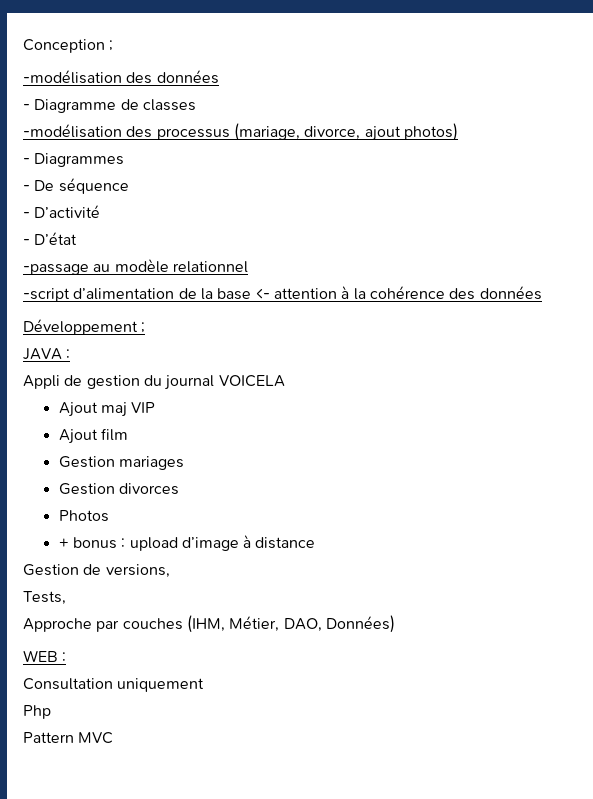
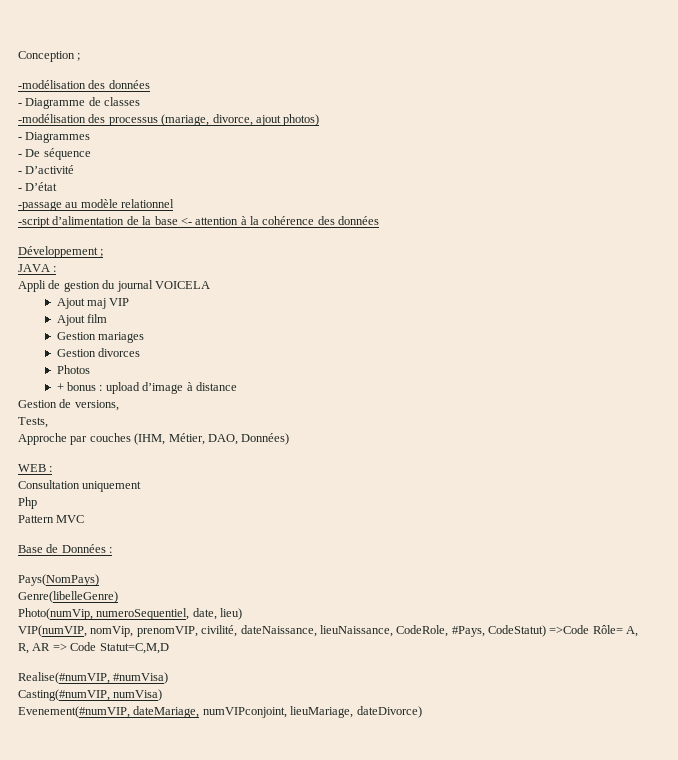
+ Base de Données :
+ Pays(NomPays)
+ Genre(libelleGenre)
+ Photo(numVip, numeroSequentiel, date, lieu)
+ VIP(numVIP, nomVip, prenomVIP, civilité, dateNaissance, lieuNaissance, CodeRole, #Pays, CodeStatut) =>Code Rôle= A, R, AR => Code Statut=C,M,D
+ Realise(#numVIP, #numVisa)
+ Casting(#numVIP, numVisa)
+ Evenement(#numVIP, dateMariage, numVIPconjoint, lieuMariage, dateDivorce)

